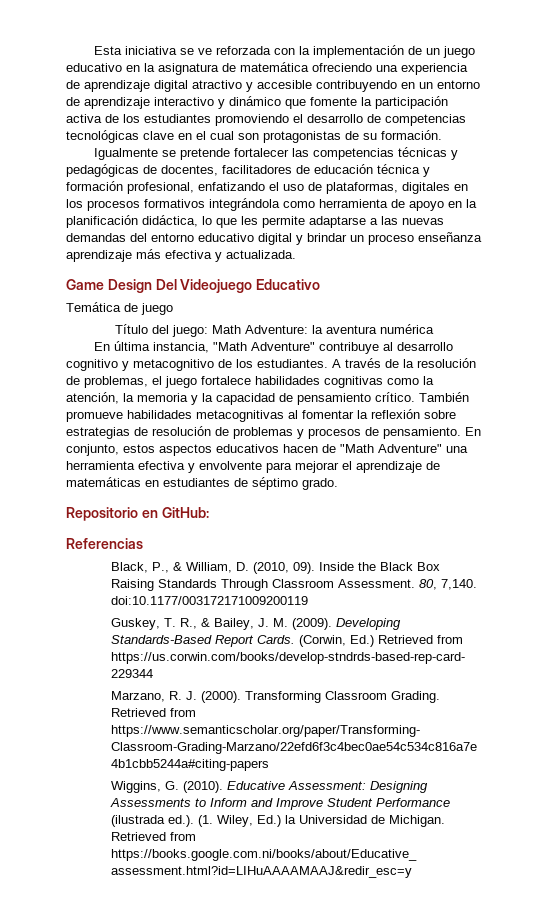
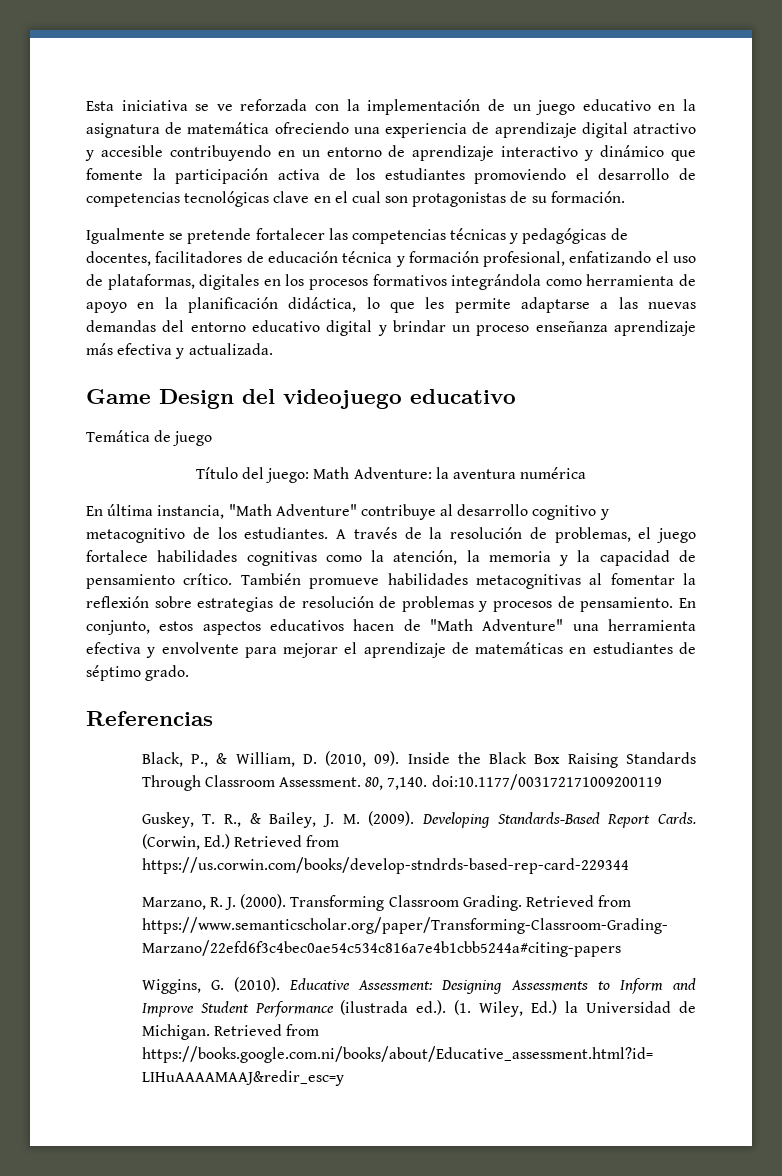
- Game Design Del Videojuego Educativo
+ Game Design del videojuego educativo
- Repositorio en GitHub:

